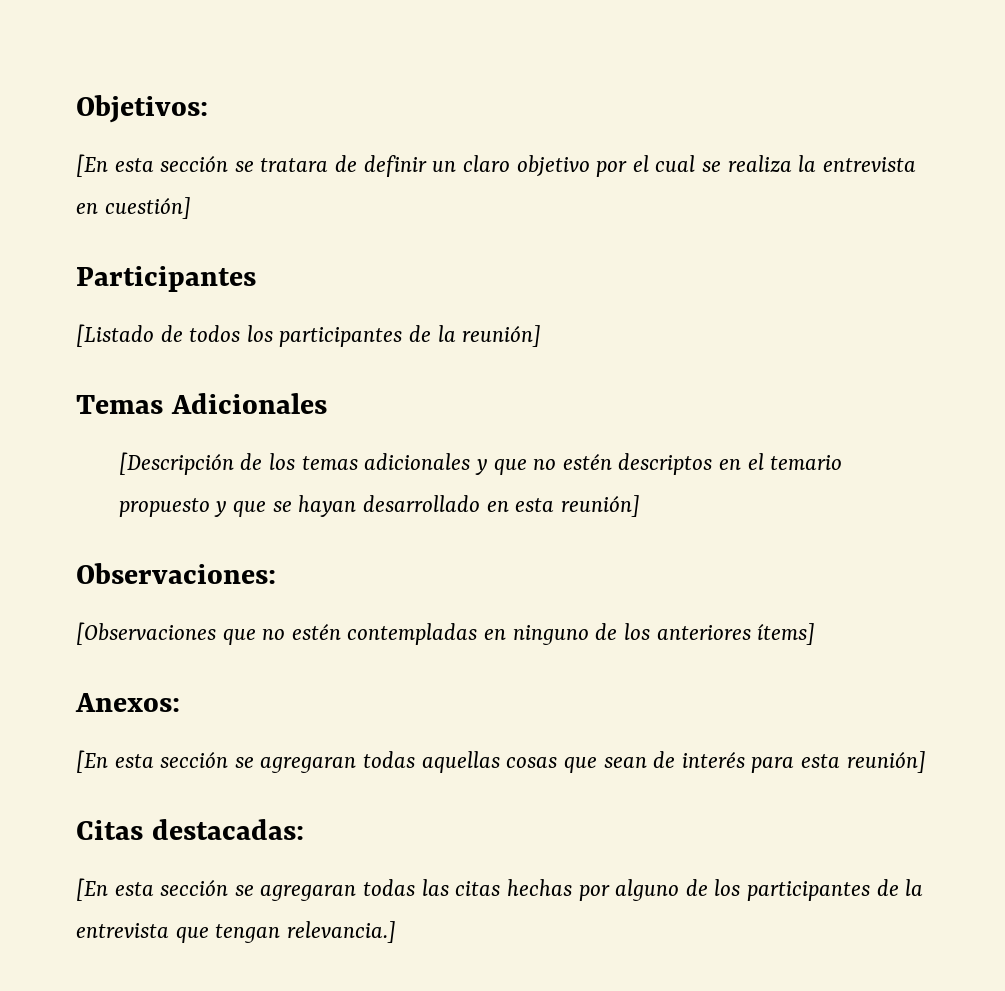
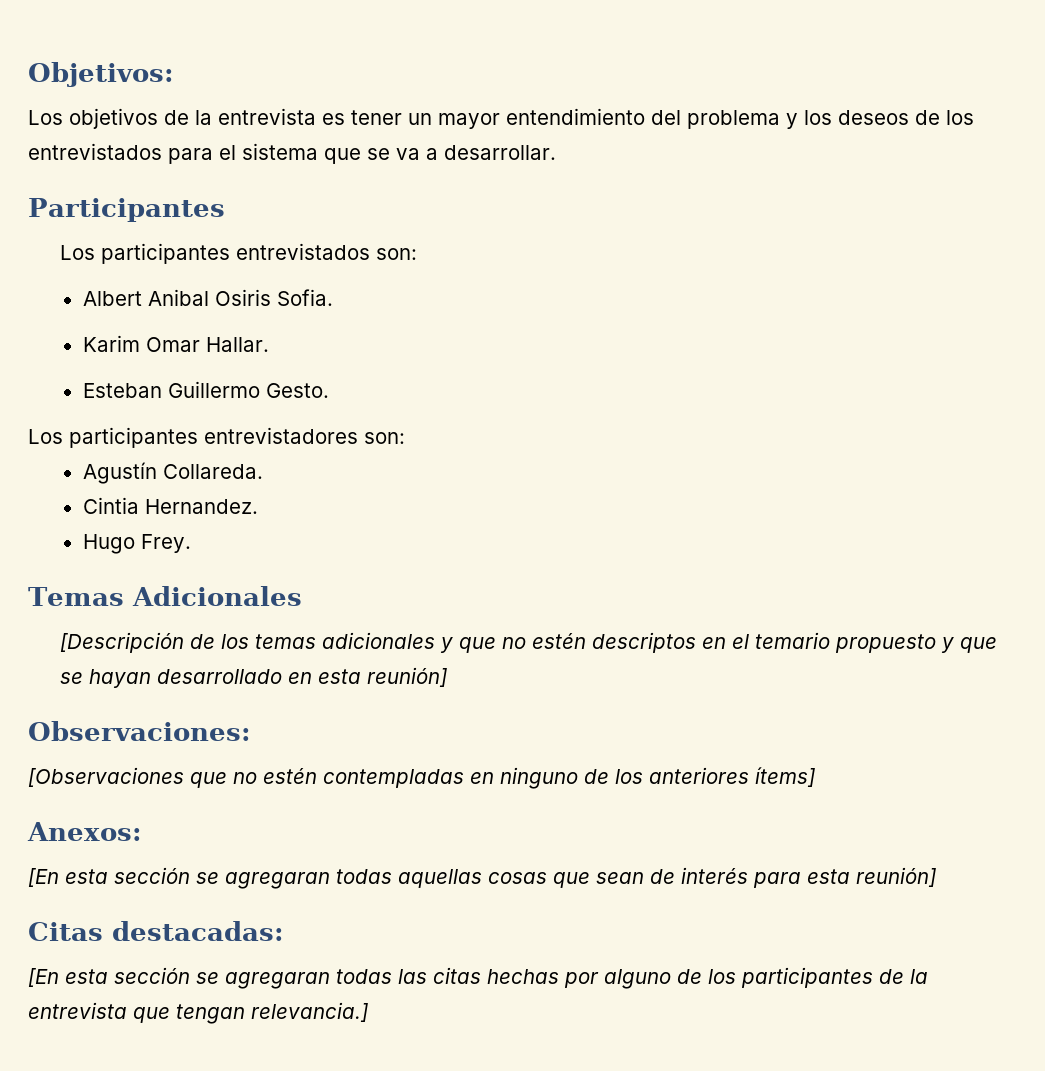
- [En esta sección se tratara de definir un claro objetivo por el cual se realiza la entrevista en cuestión]
+ Los objetivos de la entrevista es tener un mayor entendimiento del problema y los deseos de los entrevistados para el sistema que se va a desarrollar.
  Participantes
- [Listado de todos los participantes de la reunión]
+ Los participantes entrevistados son:
+ Albert Anibal Osiris Sofia.
+ Karim Omar Hallar.
+ Esteban Guillermo Gesto.
+ Los participantes entrevistadores son:
+ Agustín Collareda.
+ Cintia Hernandez.
+ Hugo Frey.

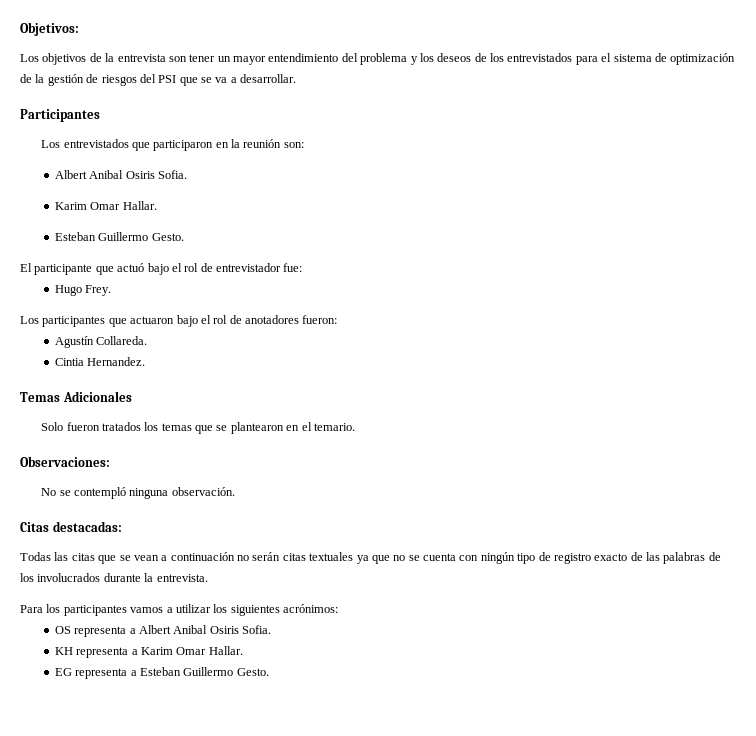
- Los objetivos de la entrevista es tener un mayor entendimiento del problema y los deseos de los entrevistados para el sistema que se va a desarrollar.
+ Los objetivos de la entrevista son tener un mayor entendimiento del problema y los deseos de los entrevistados para el sistema de optimización de la gestión de riesgos del PSI que se va a desarrollar.
- Los participantes entrevistados son:
+ Los entrevistados que participaron en la reunión son:
- Los participantes entrevistadores son:
+ El participante que actuó bajo el rol de entrevistador fue:
+ Hugo Frey.
+ Los participantes que actuaron bajo el rol de anotadores fueron:
- Hugo Frey.
- [Descripción de los temas adicionales y que no estén descriptos en el temario propuesto y que se hayan desarrollado en esta reunión]
+ Solo fueron tratados los temas que se plantearon en el temario.
  Observaciones:
- [Observaciones que no estén contempladas en ninguno de los anteriores ítems]
- Anexos:
- [En esta sección se agregaran todas aquellas cosas que sean de interés para esta reunión]
+ No se contempló ninguna observación.
  Citas destacadas:
- [En esta sección se agregaran todas las citas hechas por alguno de los participantes de la entrevista que tengan relevancia.]
+ Todas las citas que se vean a continuación no serán citas textuales ya que no se cuenta con ningún tipo de registro exacto de las palabras de los involucrados durante la entrevista.
+ Para los participantes vamos a utilizar los siguientes acrónimos:
+ OS representa a Albert Anibal Osiris Sofia.
+ KH representa a Karim Omar Hallar.
+ EG representa a Esteban Guillermo Gesto.

